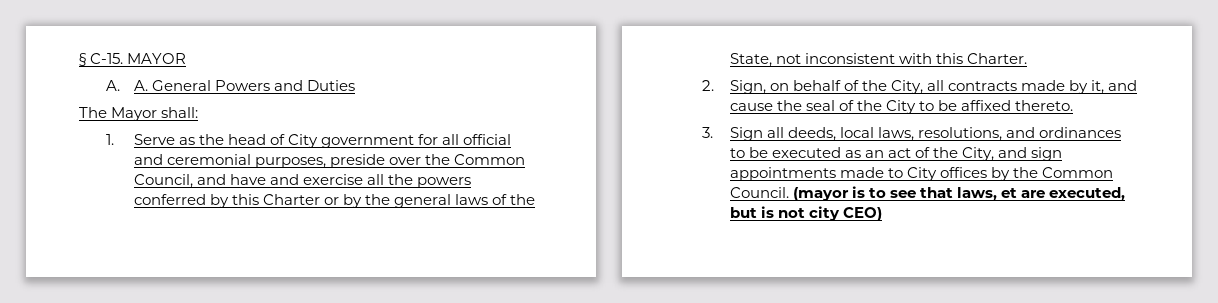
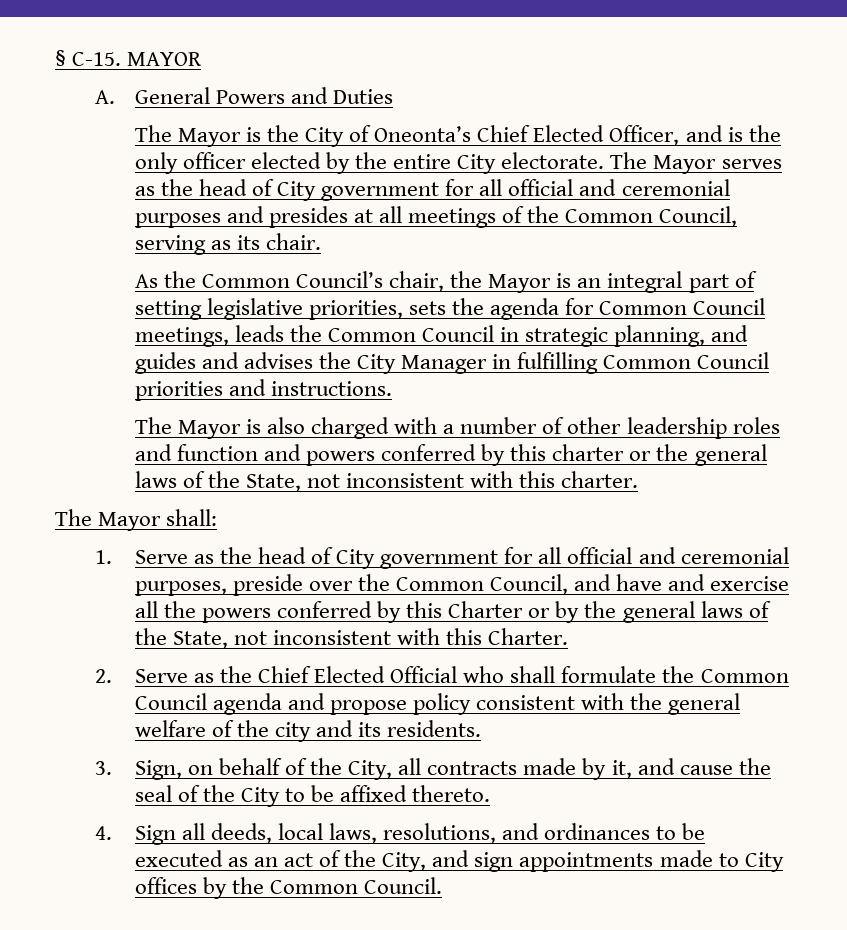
- A. A. General Powers and Duties
+ A. General Powers and Duties
+ The Mayor is the City of Oneonta’s Chief Elected Officer, and is the only officer elected by the entire City electorate. The Mayor serves as the head of City government for all official and ceremonial purposes and presides at all meetings of the Common Council, serving as its chair.
+ As the Common Council’s chair, the Mayor is an integral part of setting legislative priorities, sets the agenda for Common Council meetings, leads the Common Council in strategic planning, and guides and advises the City Manager in fulfilling Common Council priorities and instructions.
+ The Mayor is also charged with a number of other leadership roles and function and powers conferred by this charter or the general laws of the State, not inconsistent with this charter.
- 2. Sign, on behalf of the City, all contracts made by it, and cause the seal of the City to be affixed thereto.
+ 2. Serve as the Chief Elected Official who shall formulate the Common Council agenda and propose policy consistent with the general welfare of the city and its residents.
+ 3. Sign, on behalf of the City, all contracts made by it, and cause the seal of the City to be affixed thereto.
- 3. Sign all deeds, local laws, resolutions, and ordinances to be executed as an act of the City, and sign appointments made to City offices by the Common Council. (mayor is to see that laws, et are executed, but is not city CEO)
+ 4. Sign all deeds, local laws, resolutions, and ordinances to be executed as an act of the City, and sign appointments made to City offices by the Common Council.

